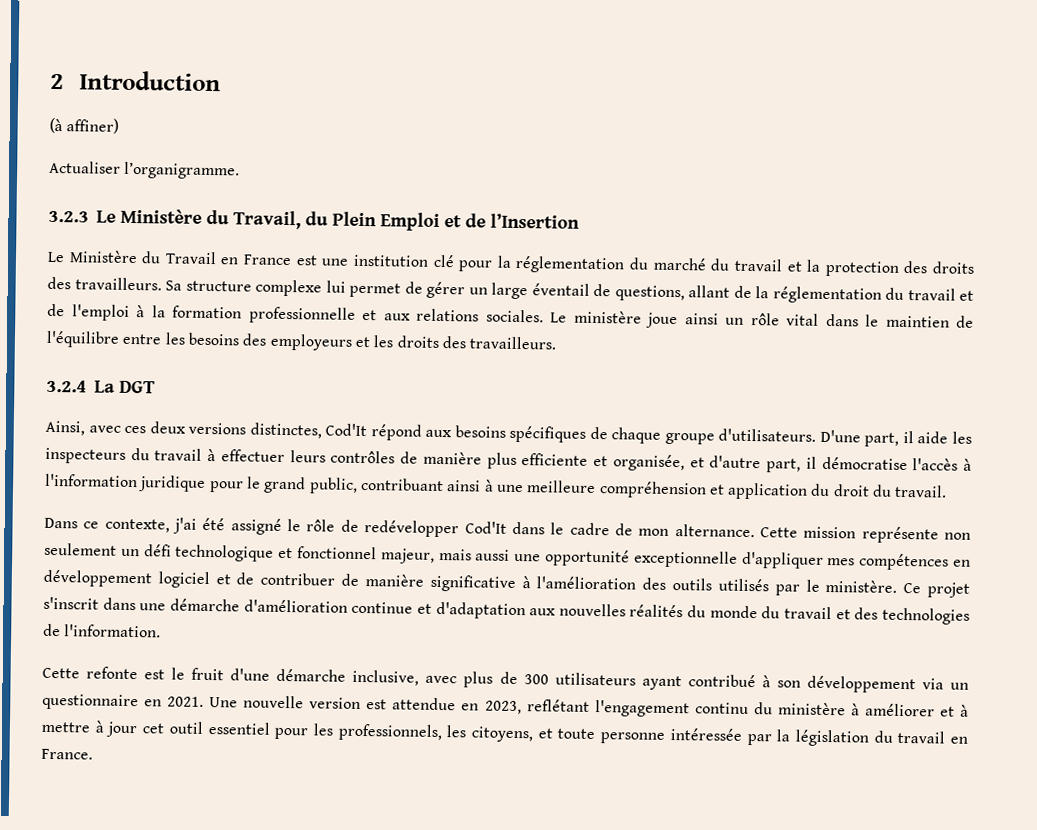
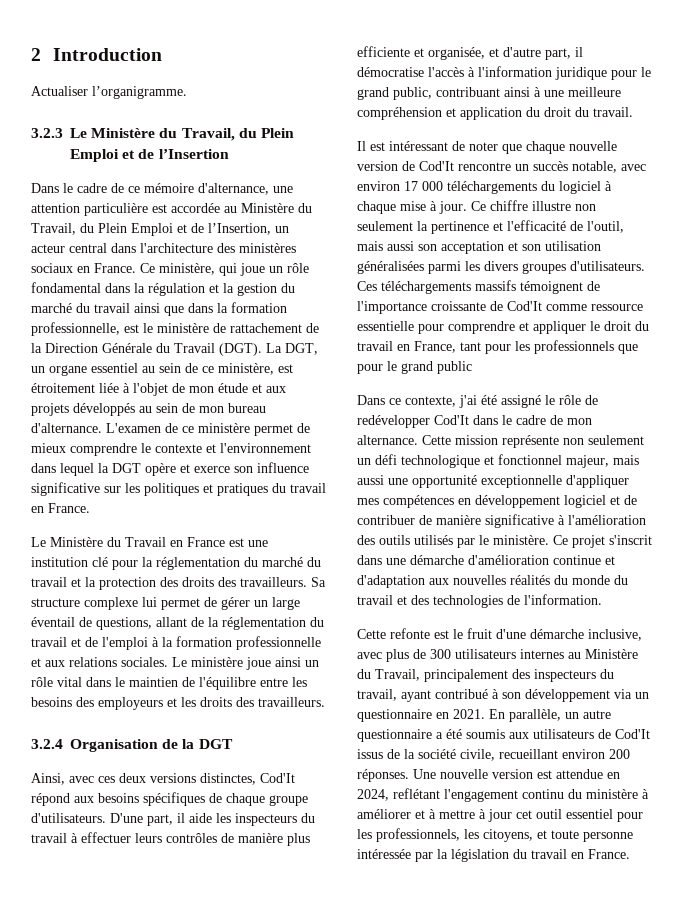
- (à affiner)
+ Dans le cadre de ce mémoire d'alternance, une attention particulière est accordée au Ministère du Travail, du Plein Emploi et de l’Insertion, un acteur central dans l'architecture des ministères sociaux en France. Ce ministère, qui joue un rôle fondamental dans la régulation et la gestion du marché du travail ainsi que dans la formation professionnelle, est le ministère de rattachement de la Direction Générale du Travail (DGT). La DGT, un organe essentiel au sein de ce ministère, est étroitement liée à l'objet de mon étude et aux projets développés au sein de mon bureau d'alternance. L'examen de ce ministère permet de mieux comprendre le contexte et l'environnement dans lequel la DGT opère et exerce son influence significative sur les politiques et pratiques du travail en France.
- 3.2.4 La DGT
+ 3.2.4 Organisation de la DGT
+ Il est intéressant de noter que chaque nouvelle version de Cod'It rencontre un succès notable, avec environ 17 000 téléchargements du logiciel à chaque mise à jour. Ce chiffre illustre non seulement la pertinence et l'efficacité de l'outil, mais aussi son acceptation et son utilisation généralisées parmi les divers groupes d'utilisateurs. Ces téléchargements massifs témoignent de l'importance croissante de Cod'It comme ressource essentielle pour comprendre et appliquer le droit du travail en France, tant pour les professionnels que pour le grand public
- Cette refonte est le fruit d'une démarche inclusive, avec plus de 300 utilisateurs ayant contribué à son développement via un questionnaire en 2021.
+ Cette refonte est le fruit d'une démarche inclusive, avec plus de 300 utilisateurs internes au Ministère du Travail, principalement des inspecteurs du travail, ayant contribué à son développement via un questionnaire en 2021.
+ En parallèle, un autre questionnaire a été soumis aux utilisateurs de Cod'It issus de la société civile, recueillant environ 200 réponses.
- Une nouvelle version est attendue en 2023, reflétant l'engagement continu du ministère à améliorer et à mettre à jour cet outil essentiel pour les professionnels, les citoyens, et toute personne intéressée par la législation du travail en France.
+ Une nouvelle version est attendue en 2024, reflétant l'engagement continu du ministère à améliorer et à mettre à jour cet outil essentiel pour les professionnels, les citoyens, et toute personne intéressée par la législation du travail en France.

